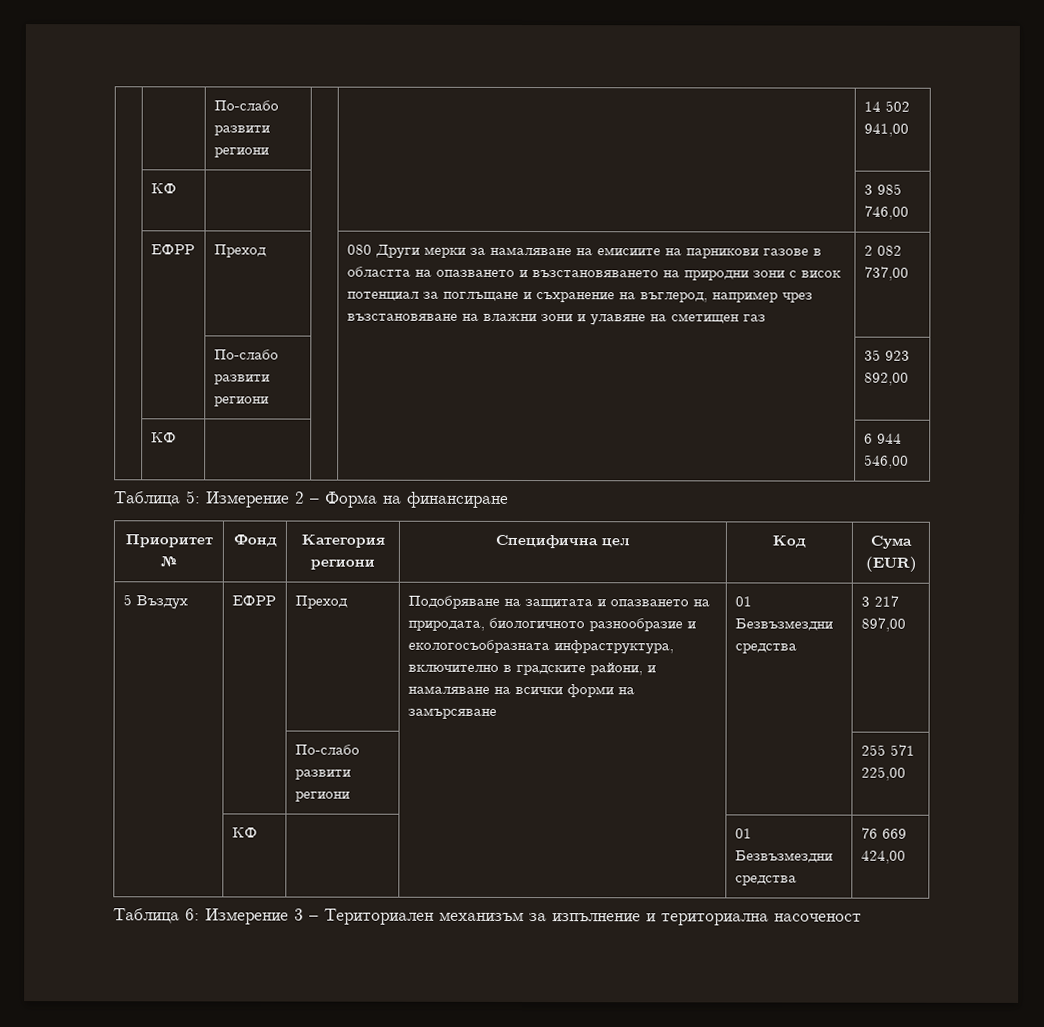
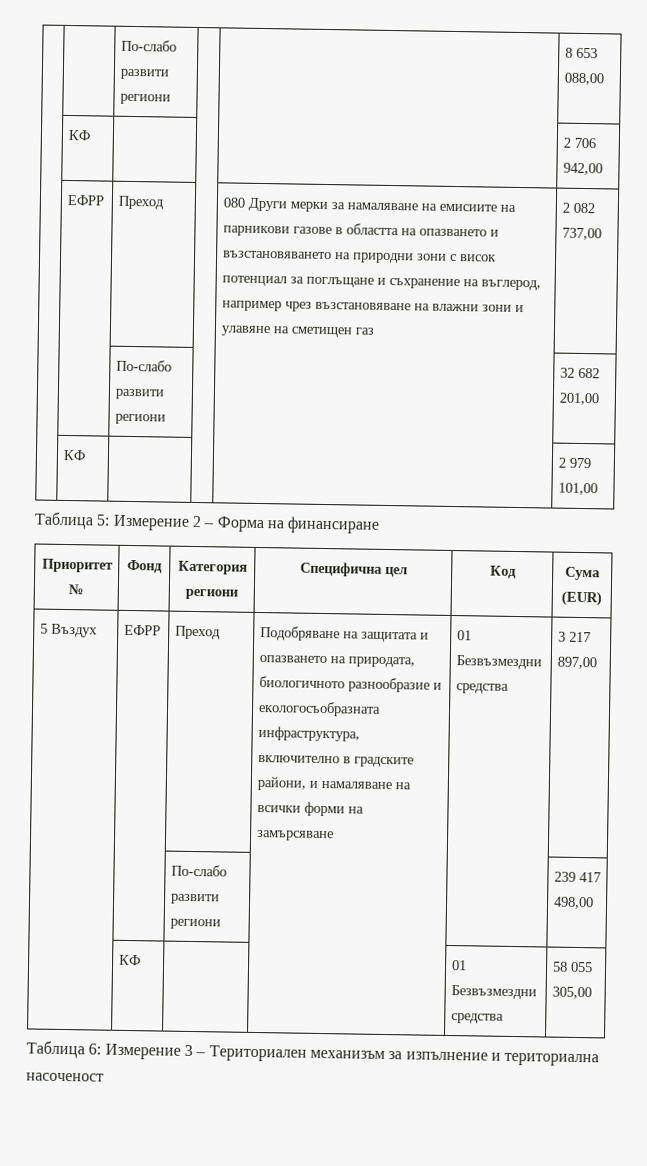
- | | По-слабо развити региони | | | 14 502 941,00
- | КФ | | | | 3 985 746,00
+ | | По-слабо развити региони | | | 8 653 088,00
+ | КФ | | | | 2 706 942,00
- | | По-слабо развити региони | | | 35 923 892,00
- | КФ | | | | 6 944 546,00
+ | | По-слабо развити региони | | | 32 682 201,00
+ | КФ | | | | 2 979 101,00
- | | По-слабо развити региони | | | 255 571 225,00
+ | | По-слабо развити региони | | | 239 417 498,00
- | КФ | | | 01 Безвъзмездни средства | 76 669 424,00
+ | КФ | | | 01 Безвъзмездни средства | 58 055 305,00

